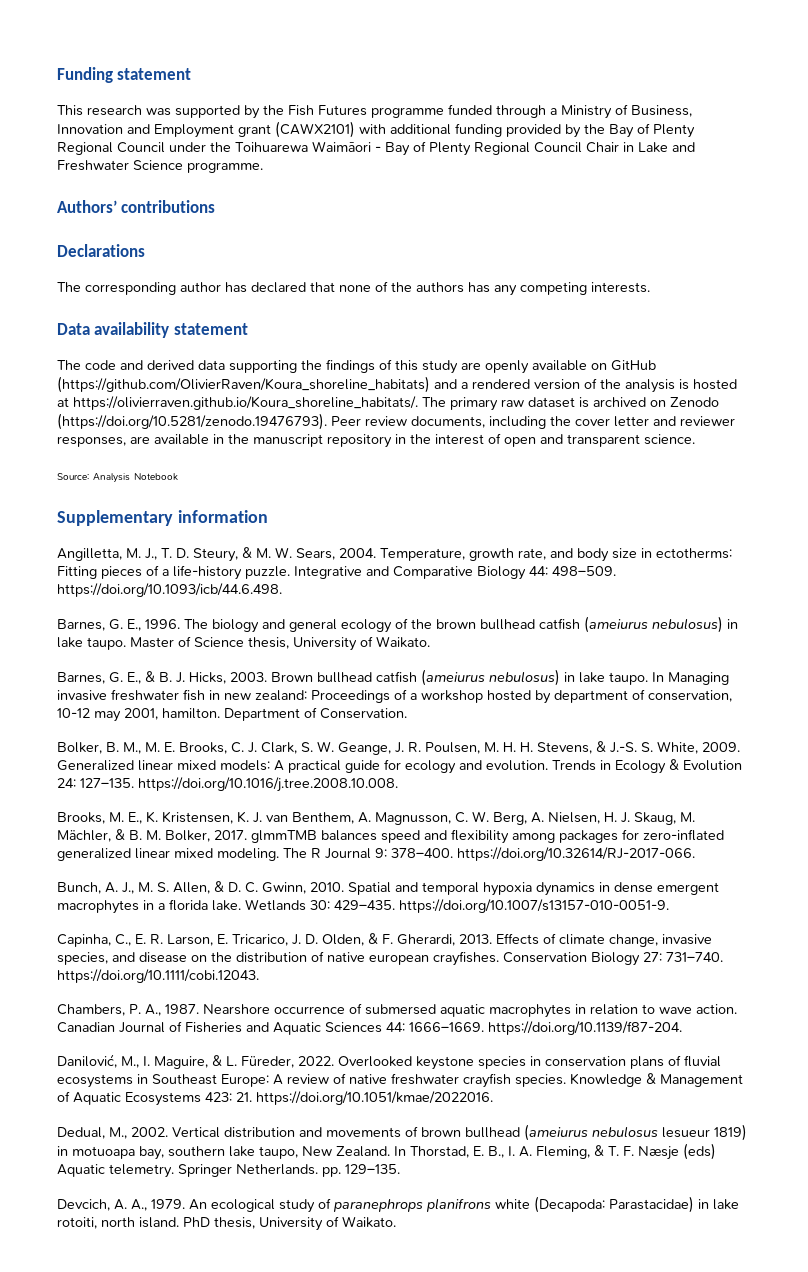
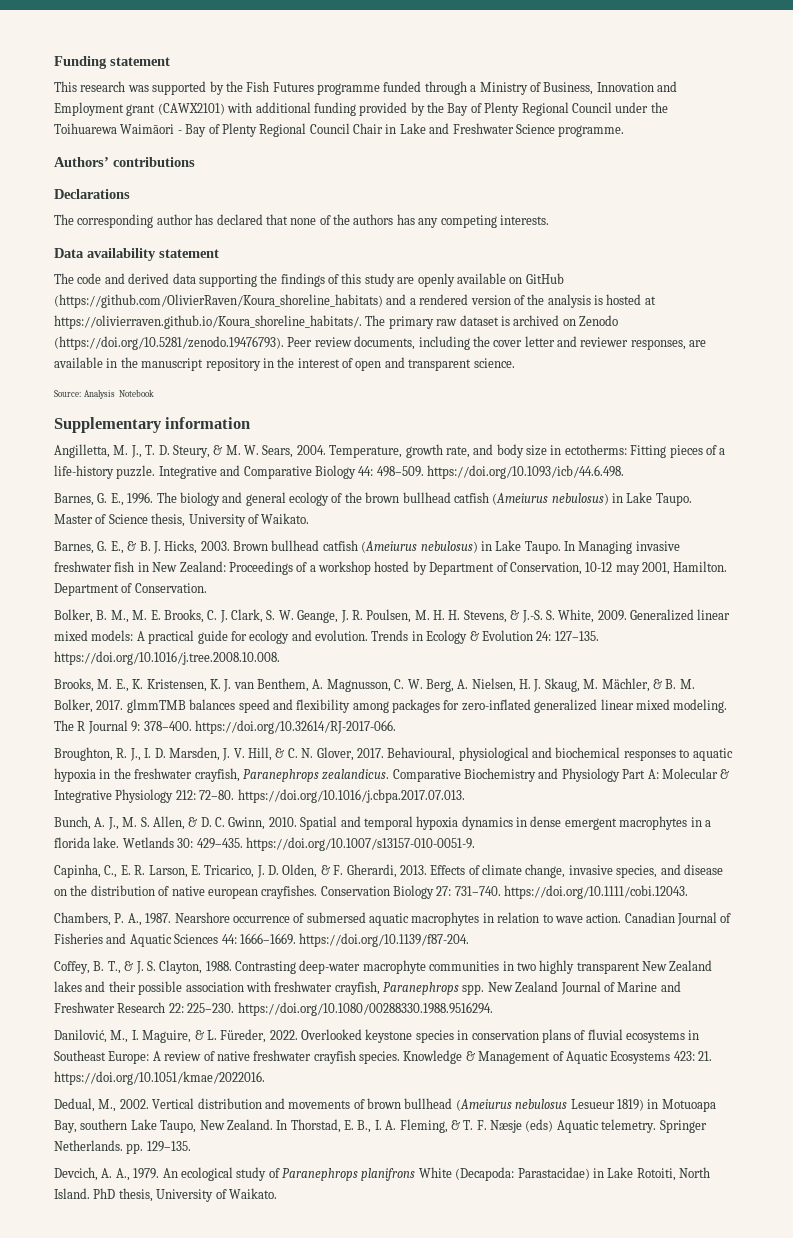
- The biology and general ecology of the brown bullhead catfish (ameiurus nebulosus) in lake taupo.
+ The biology and general ecology of the brown bullhead catfish (Ameiurus nebulosus) in Lake Taupo.
- Brown bullhead catfish (ameiurus nebulosus) in lake taupo.
+ Brown bullhead catfish (Ameiurus nebulosus) in Lake Taupo.
- In Managing invasive freshwater fish in new zealand: Proceedings of a workshop hosted by department of conservation, 10-12 may 2001, hamilton.
+ In Managing invasive freshwater fish in New Zealand: Proceedings of a workshop hosted by Department of Conservation, 10-12 may 2001, Hamilton.
+ Broughton, R. J., I. D. Marsden, J. V. Hill, & C. N. Glover, 2017. Behavioural, physiological and biochemical responses to aquatic hypoxia in the freshwater crayfish, Paranephrops zealandicus. Comparative Biochemistry and Physiology Part A: Molecular & Integrative Physiology 212: 72–80. https://doi.org/10.1016/j.cbpa.2017.07.013.
+ Coffey, B. T., & J. S. Clayton, 1988. Contrasting deep-water macrophyte communities in two highly transparent New Zealand lakes and their possible association with freshwater crayfish, Paranephrops spp. New Zealand Journal of Marine and Freshwater Research 22: 225–230. https://doi.org/10.1080/00288330.1988.9516294.
- Vertical distribution and movements of brown bullhead (ameiurus nebulosus lesueur 1819) in motuoapa bay, southern lake taupo, New Zealand.
+ Vertical distribution and movements of brown bullhead (Ameiurus nebulosus Lesueur 1819) in Motuoapa Bay, southern Lake Taupo, New Zealand.
- An ecological study of paranephrops planifrons white (Decapoda: Parastacidae) in lake rotoiti, north island.
+ An ecological study of Paranephrops planifrons White (Decapoda: Parastacidae) in Lake Rotoiti, North Island.

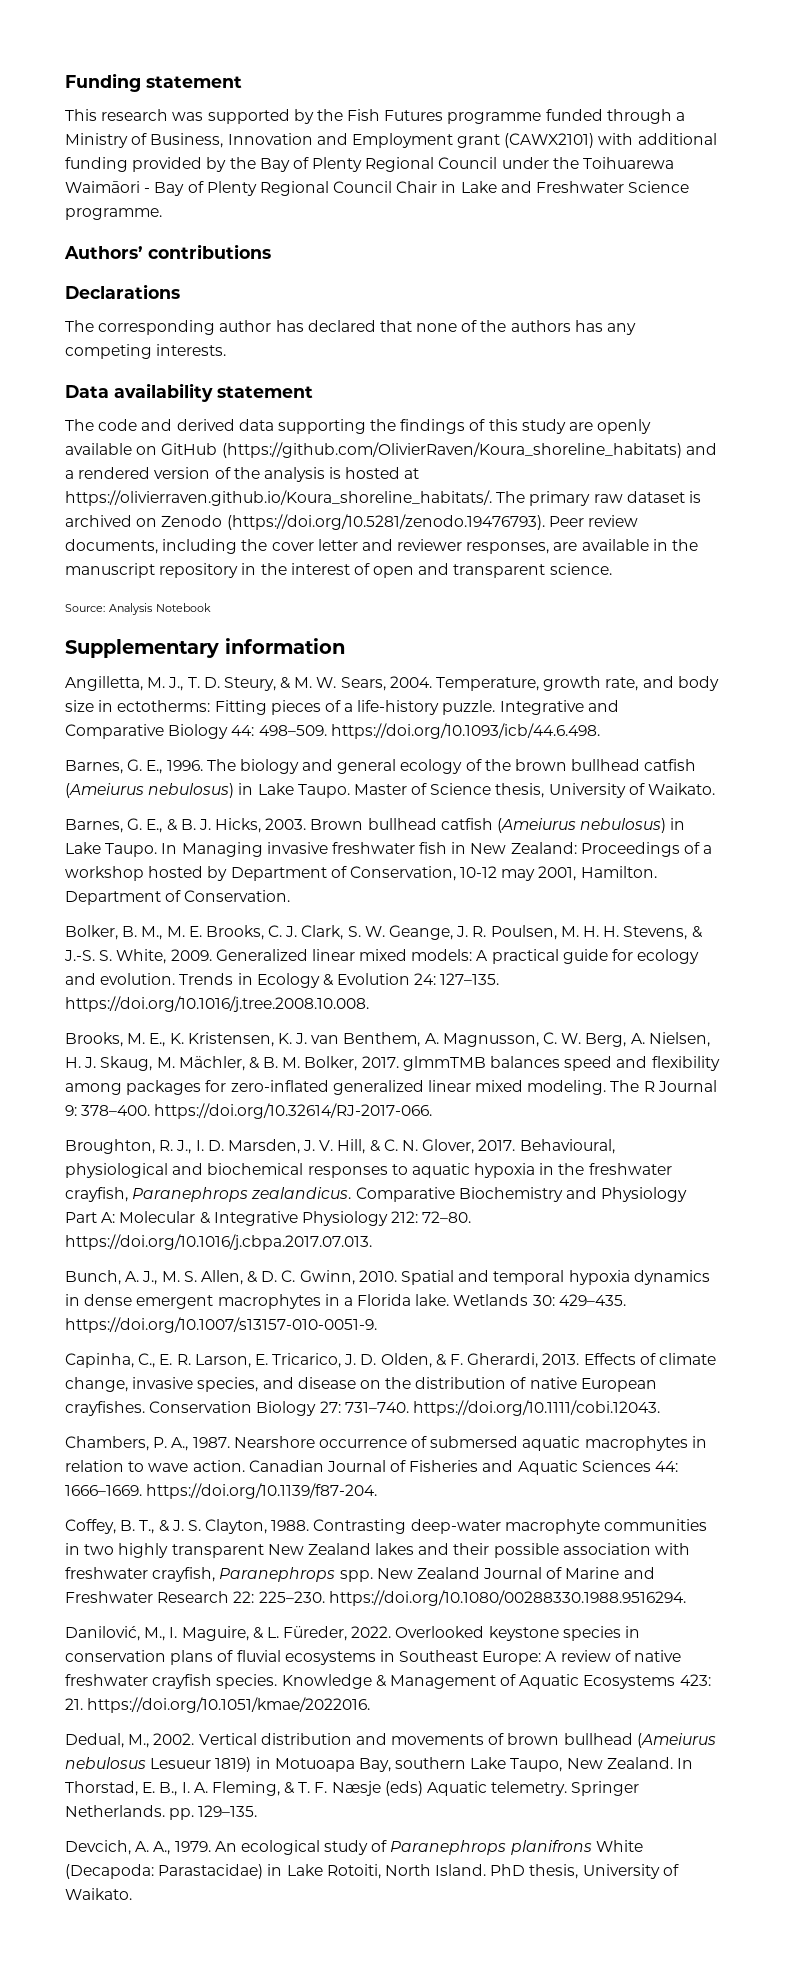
- Spatial and temporal hypoxia dynamics in dense emergent macrophytes in a florida lake.
+ Spatial and temporal hypoxia dynamics in dense emergent macrophytes in a Florida lake.
- Effects of climate change, invasive species, and disease on the distribution of native european crayfishes.
+ Effects of climate change, invasive species, and disease on the distribution of native European crayfishes.

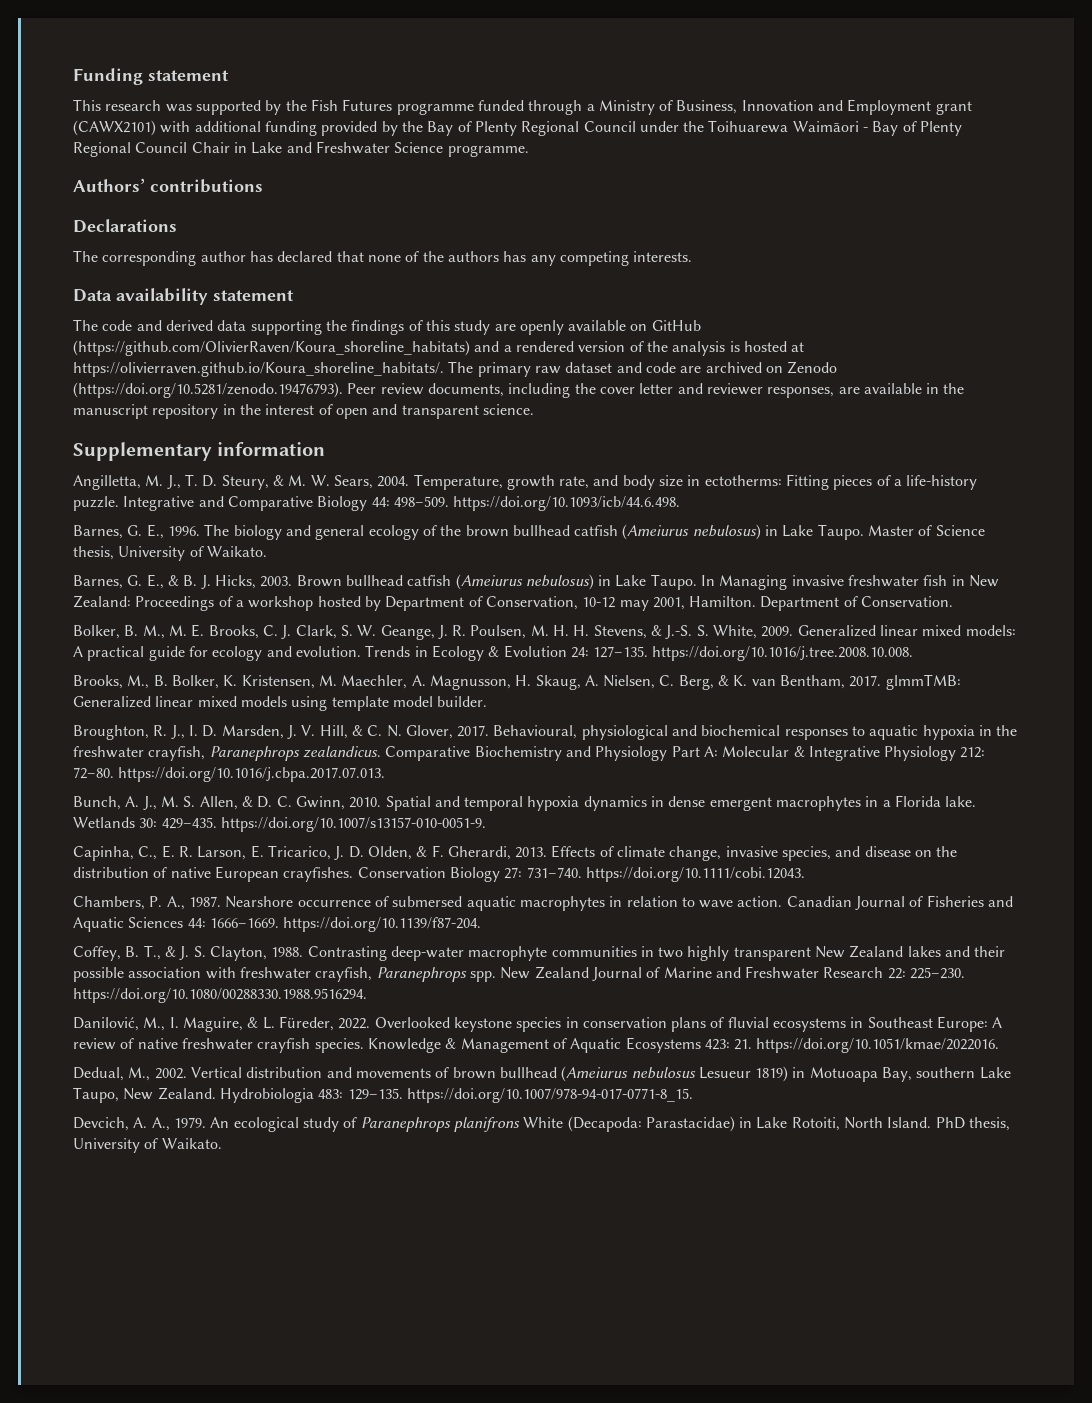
- The code and derived data supporting the findings of this study are openly available on GitHub (https://github.com/OlivierRaven/Koura_shoreline_habitats) and a rendered version of the analysis is hosted at https://olivierraven.github.io/Koura_shoreline_habitats/. The primary raw dataset is archived on Zenodo (https://doi.org/10.5281/zenodo.19476793). Peer review documents, including the cover letter and reviewer responses, are available in the manuscript repository in the interest of open and transparent science.
+ The code and derived data supporting the findings of this study are openly available on GitHub (https://github.com/OlivierRaven/Koura_shoreline_habitats) and a rendered version of the analysis is hosted at https://olivierraven.github.io/Koura_shoreline_habitats/. The primary raw dataset and code are archived on Zenodo (https://doi.org/10.5281/zenodo.19476793). Peer review documents, including the cover letter and reviewer responses, are available in the manuscript repository in the interest of open and transparent science.
- Source: Analysis Notebook
- Brooks, M. E., K. Kristensen, K. J. van Benthem, A. Magnusson, C. W. Berg, A. Nielsen, H. J. Skaug, M. Mächler, & B. M. Bolker, 2017. glmmTMB balances speed and flexibility among packages for zero-inflated generalized linear mixed modeling. The R Journal 9: 378–400. https://doi.org/10.32614/RJ-2017-066.
+ Brooks, M., B. Bolker, K. Kristensen, M. Maechler, A. Magnusson, H. Skaug, A. Nielsen, C. Berg, & K. van Bentham, 2017. glmmTMB: Generalized linear mixed models using template model builder.
- In Thorstad, E. B., I. A. Fleming, & T. F. Næsje (eds) Aquatic telemetry. Springer Netherlands. pp. 129–135.
+ Hydrobiologia 483: 129–135. https://doi.org/10.1007/978-94-017-0771-8_15.

